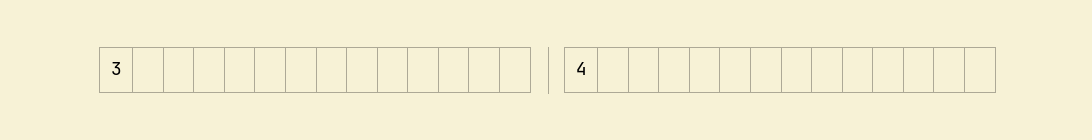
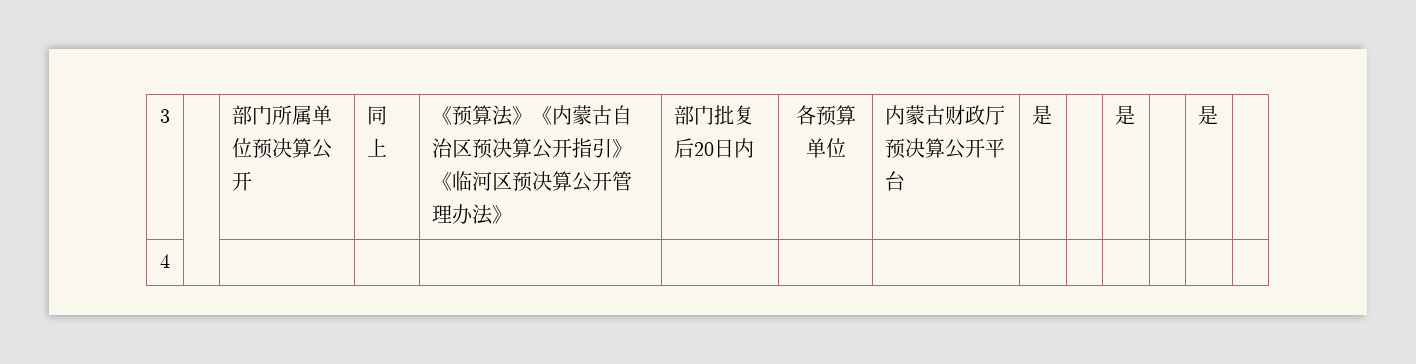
- 3 | | | | | | | | | | | | |
+ 3 | | 部门所属单位预决算公开 | 同上 | 《预算法》《内蒙古自治区预决算公开指引》《临河区预决算公开管理办法》 | 部门批复后20日内 | 各预算单位 | 内蒙古财政厅预决算公开平台 | 是 | | 是 | | 是 |

